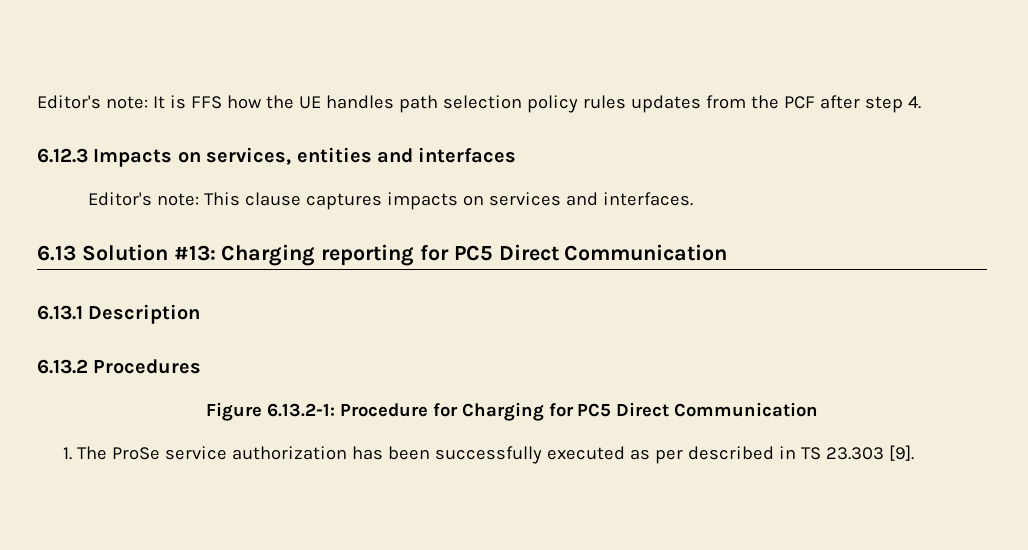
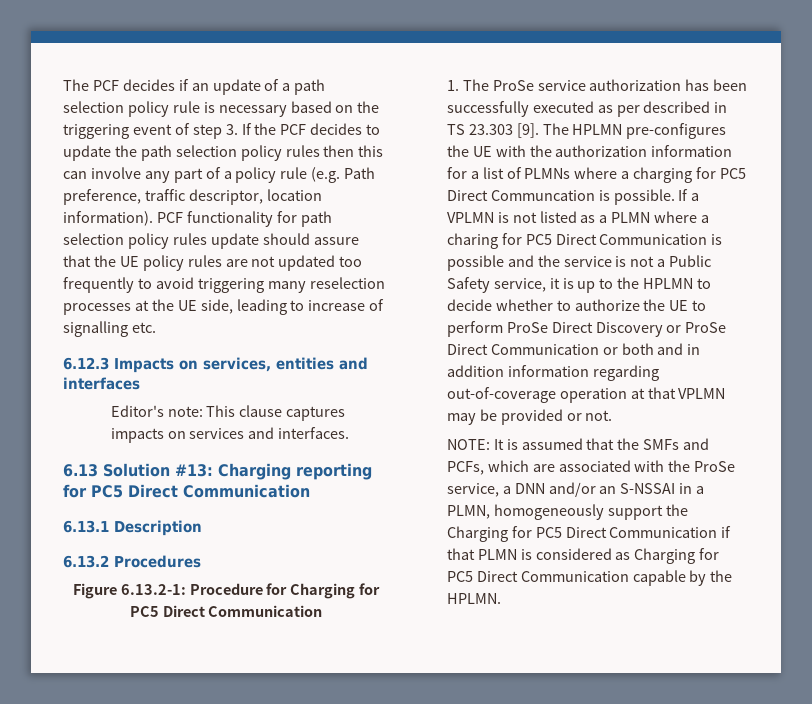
- Editor's note: It is FFS how the UE handles path selection policy rules updates from the PCF after step 4.
+ The PCF decides if an update of a path selection policy rule is necessary based on the triggering event of step 3. If the PCF decides to update the path selection policy rules then this can involve any part of a policy rule (e.g. Path preference, traffic descriptor, location information). PCF functionality for path selection policy rules update should assure that the UE policy rules are not updated too frequently to avoid triggering many reselection processes at the UE side, leading to increase of signalling etc.
+ The HPLMN pre-configures the UE with the authorization information for a list of PLMNs where a charging for PC5 Direct Communcation is possible. If a VPLMN is not listed as a PLMN where a charing for PC5 Direct Communication is possible and the service is not a Public Safety service, it is up to the HPLMN to decide whether to authorize the UE to perform ProSe Direct Discovery or ProSe Direct Communication or both and in addition information regarding out-of-coverage operation at that VPLMN may be provided or not.
+ NOTE: It is assumed that the SMFs and PCFs, which are associated with the ProSe service, a DNN and/or an S-NSSAI in a PLMN, homogeneously support the Charging for PC5 Direct Communication if that PLMN is considered as Charging for PC5 Direct Communication capable by the HPLMN.

